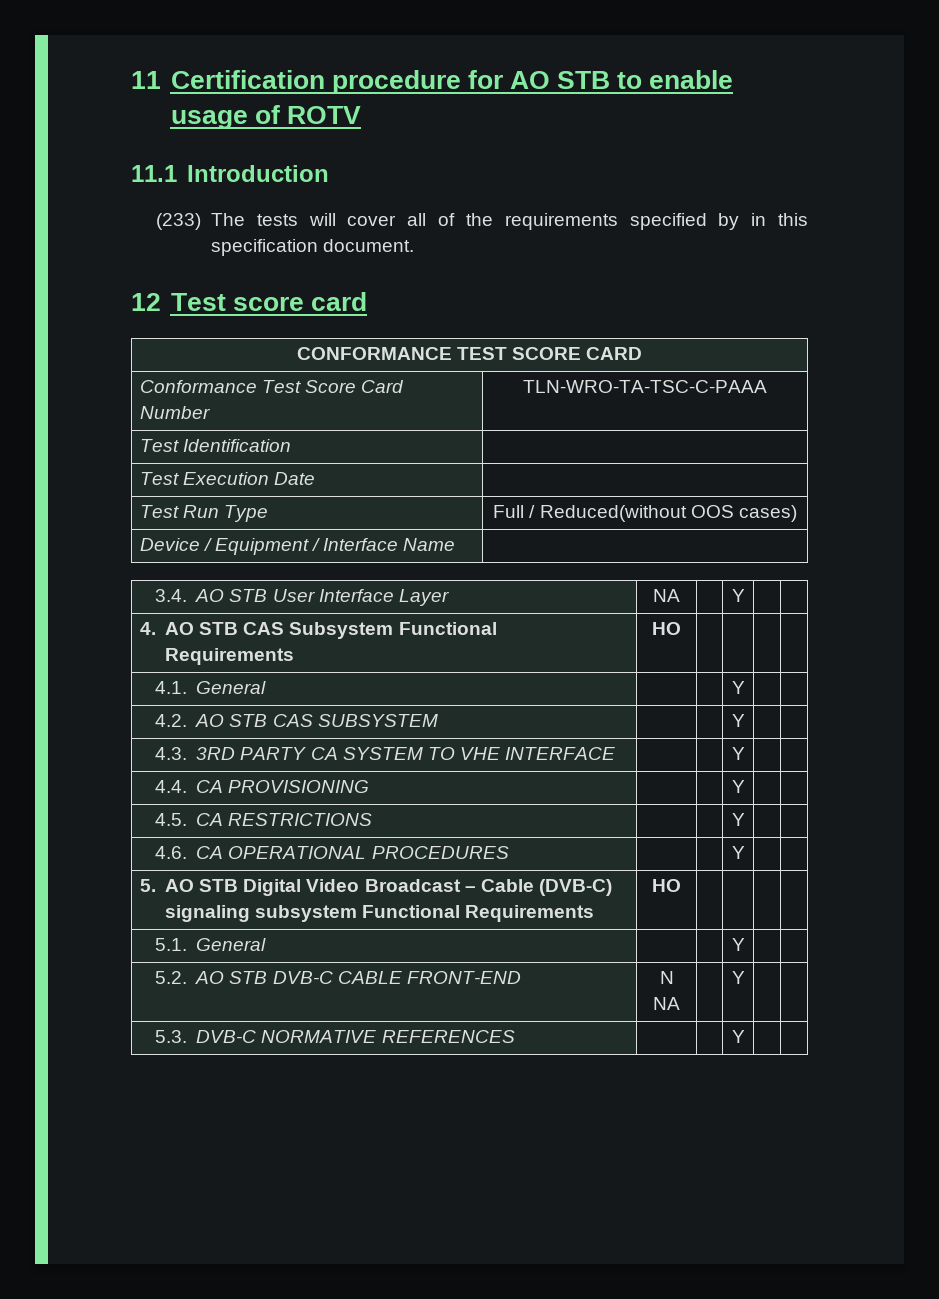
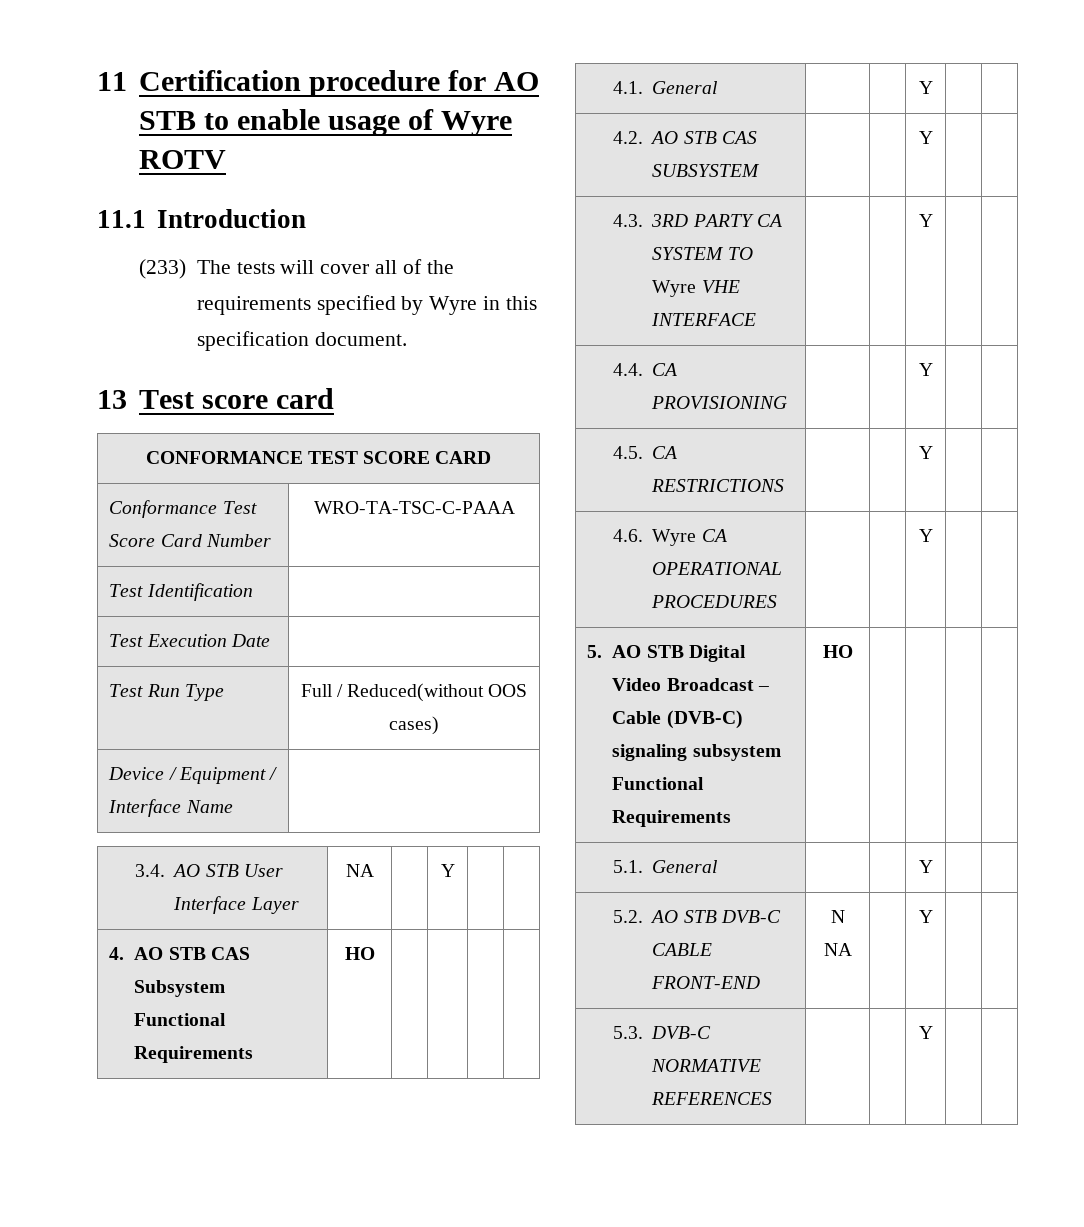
- 11 Certification procedure for AO STB to enable usage of ROTV
+ 11 Certification procedure for AO STB to enable usage of Wyre ROTV
- (233) The tests will cover all of the requirements specified by in this specification document.
+ (233) The tests will cover all of the requirements specified by Wyre in this specification document.
- 12 Test score card
+ 13 Test score card
- Conformance Test Score Card Number | TLN-WRO-TA-TSC-C-PAAA
+ Conformance Test Score Card Number | WRO-TA-TSC-C-PAAA
- 4.3. 3RD PARTY CA SYSTEM TO VHE INTERFACE | | | Y | |
+ 4.3. 3RD PARTY CA SYSTEM TO Wyre VHE INTERFACE | | | Y | |
- 4.6. CA OPERATIONAL PROCEDURES | | | Y | |
+ 4.6. Wyre CA OPERATIONAL PROCEDURES | | | Y | |

